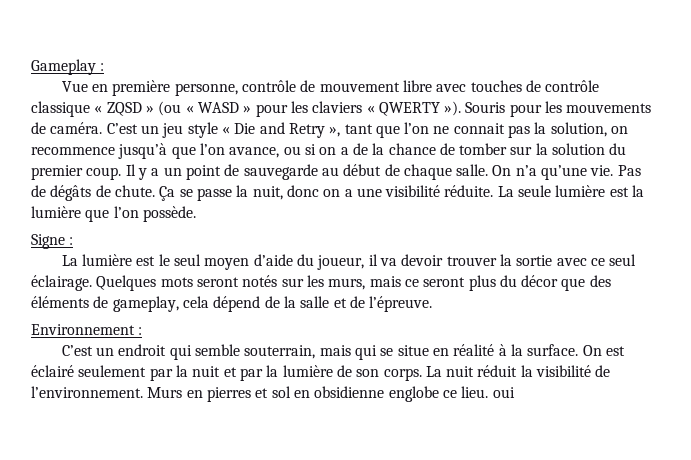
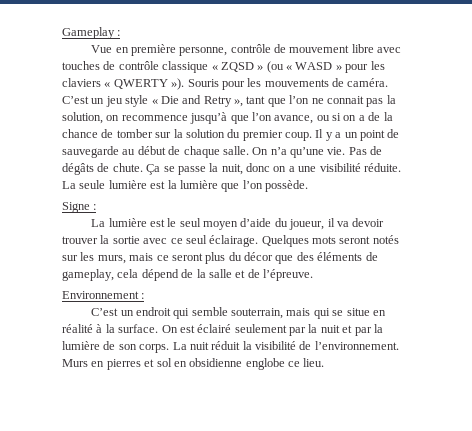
- Murs en pierres et sol en obsidienne englobe ce lieu. oui
+ Murs en pierres et sol en obsidienne englobe ce lieu.

